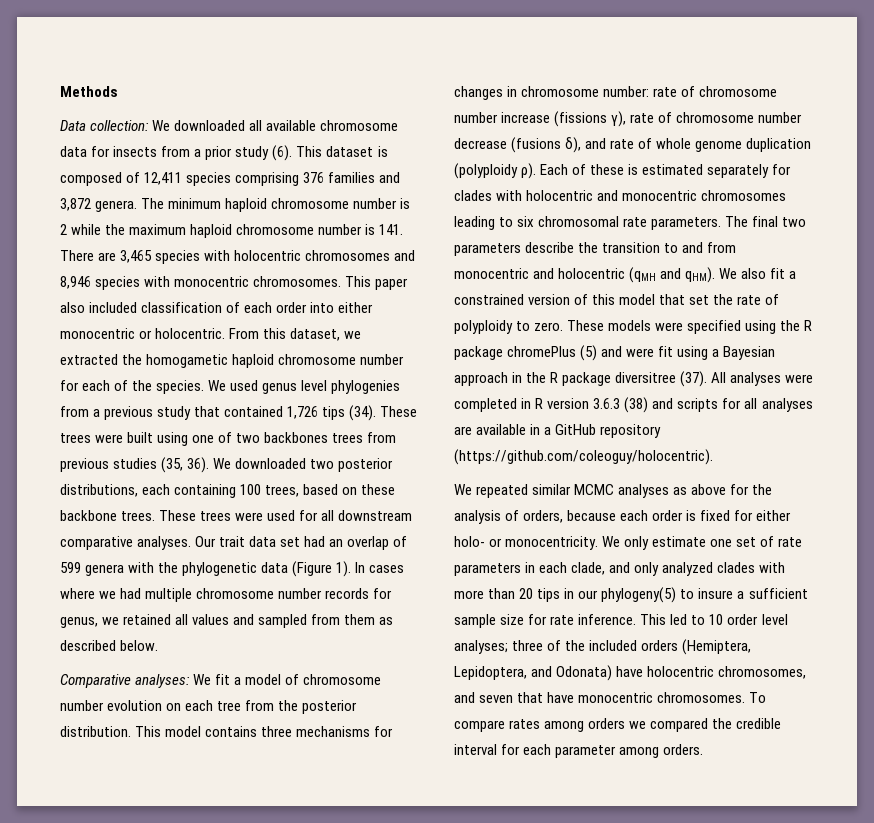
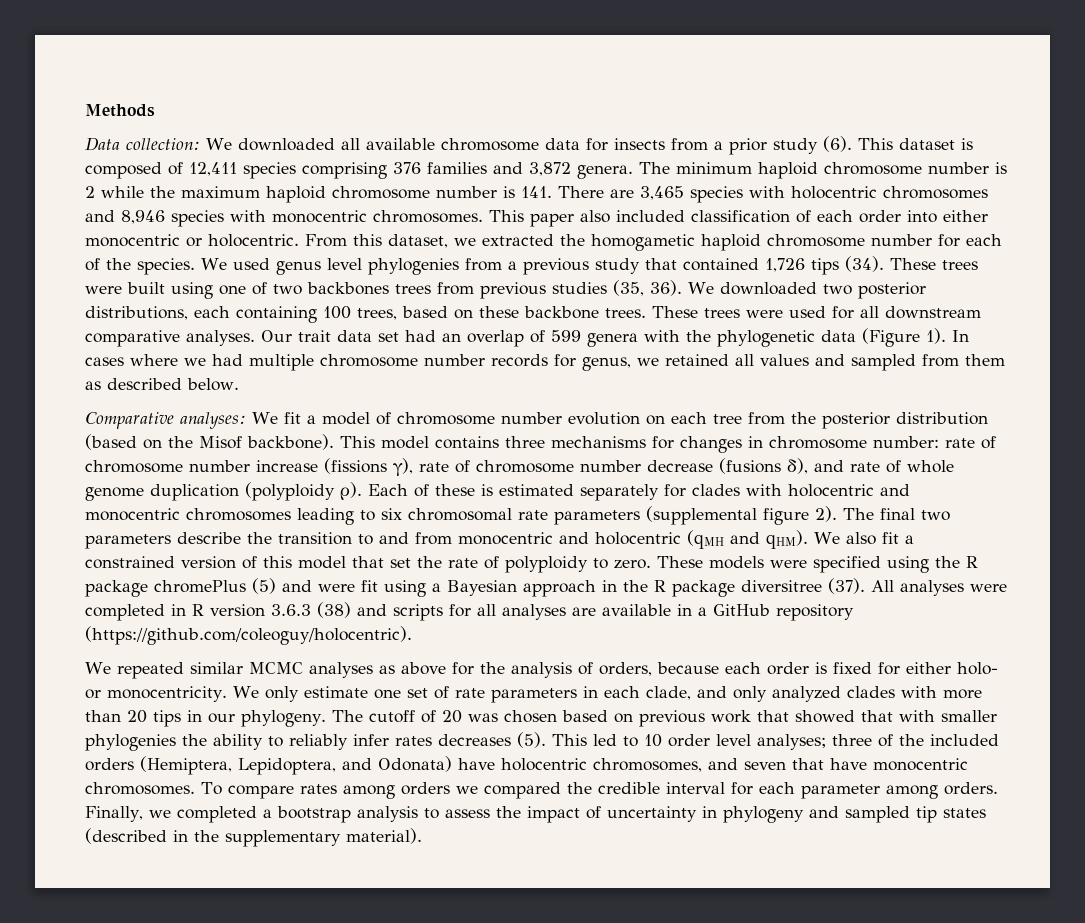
- Comparative analyses: We fit a model of chromosome number evolution on each tree from the posterior distribution.
+ Comparative analyses: We fit a model of chromosome number evolution on each tree from the posterior distribution (based on the Misof backbone).
- Each of these is estimated separately for clades with holocentric and monocentric chromosomes leading to six chromosomal rate parameters.
+ Each of these is estimated separately for clades with holocentric and monocentric chromosomes leading to six chromosomal rate parameters (supplemental figure 2).
- We only estimate one set of rate parameters in each clade, and only analyzed clades with more than 20 tips in our phylogeny(5) to insure a sufficient sample size for rate inference.
+ We only estimate one set of rate parameters in each clade, and only analyzed clades with more than 20 tips in our phylogeny. The cutoff of 20 was chosen based on previous work that showed that with smaller phylogenies the ability to reliably infer rates decreases (5).
+ Finally, we completed a bootstrap analysis to assess the impact of uncertainty in phylogeny and sampled tip states (described in the supplementary material).

